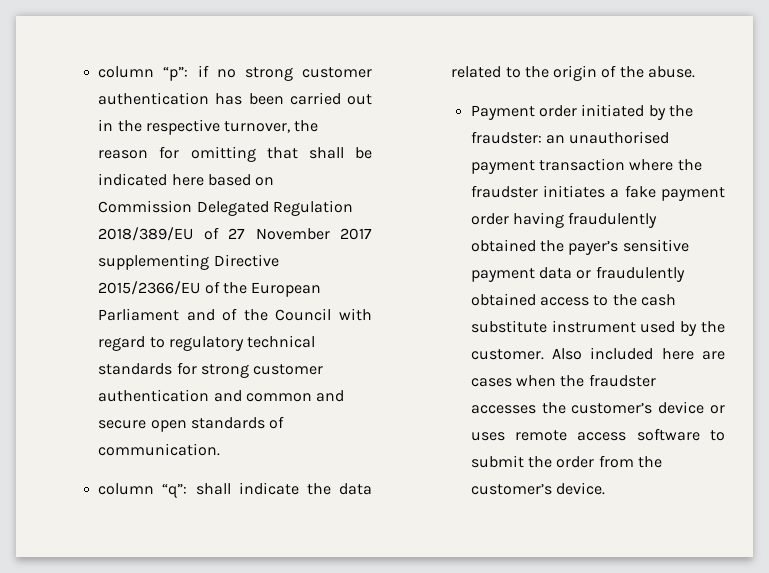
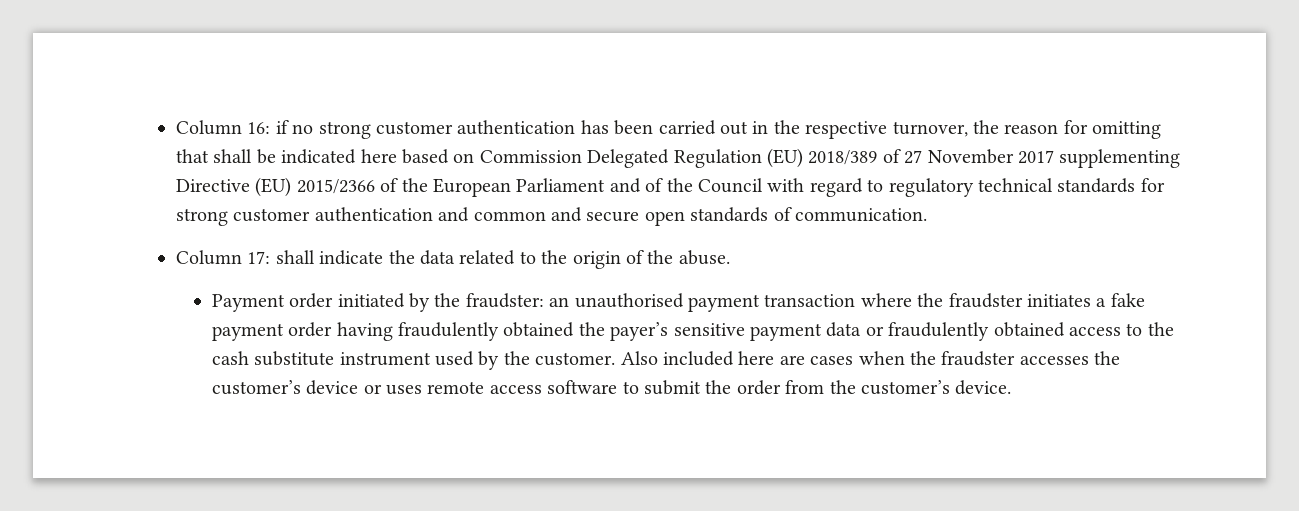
- column “p”: if no strong customer authentication has been carried out in the respective turnover, the reason for omitting that shall be indicated here based on Commission Delegated Regulation 2018/389/EU of 27 November 2017 supplementing Directive 2015/2366/EU of the European Parliament and of the Council with regard to regulatory technical standards for strong customer authentication and common and secure open standards of communication.
+ Column 16: if no strong customer authentication has been carried out in the respective turnover, the reason for omitting that shall be indicated here based on Commission Delegated Regulation (EU) 2018/389 of 27 November 2017 supplementing Directive (EU) 2015/2366 of the European Parliament and of the Council with regard to regulatory technical standards for strong customer authentication and common and secure open standards of communication.
- column “q”: shall indicate the data related to the origin of the abuse.
+ Column 17: shall indicate the data related to the origin of the abuse.

